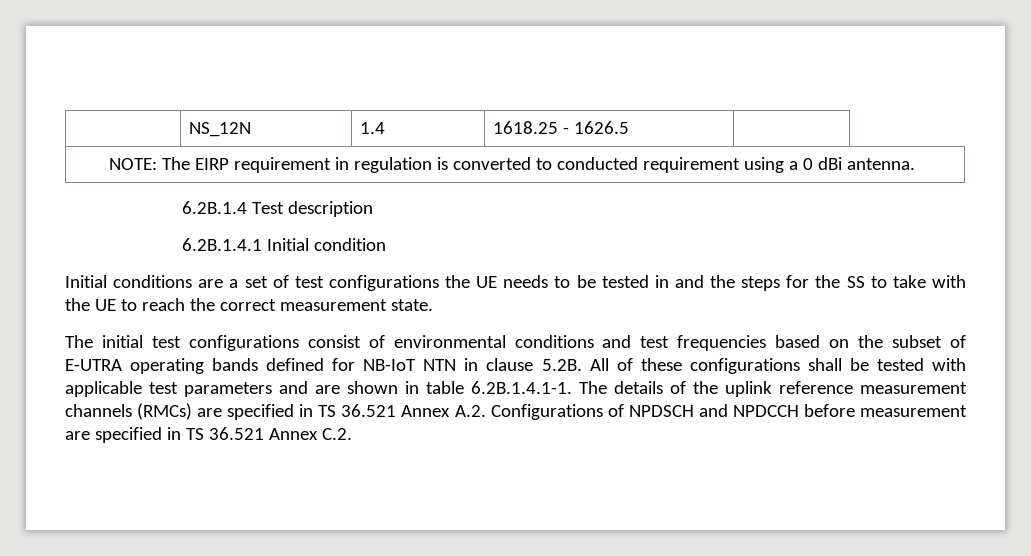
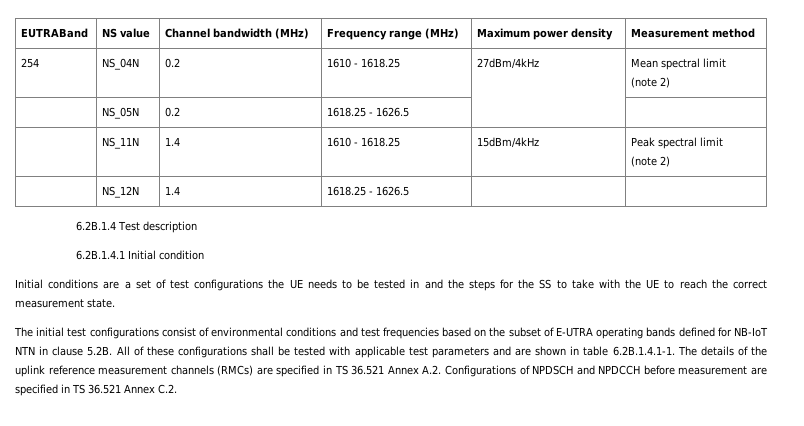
+ EUTRABand | NS value | Channel bandwidth (MHz) | Frequency range (MHz) | Maximum power density | Measurement method
+ 254 | NS_04N | 0.2 | 1610 - 1618.25 | 27dBm/4kHz | Mean spectral limit
+ (note 2)
+ | NS_05N | 0.2 | 1618.25 - 1626.5 | |
+ | NS_11N | 1.4 | 1610 - 1618.25 | 15dBm/4kHz | Peak spectral limit
+ (note 2)
- | NS_12N | 1.4 | 1618.25 - 1626.5 |
- NOTE: The EIRP requirement in regulation is converted to conducted requirement using a 0 dBi antenna.
+ | NS_12N | 1.4 | 1618.25 - 1626.5 | |

